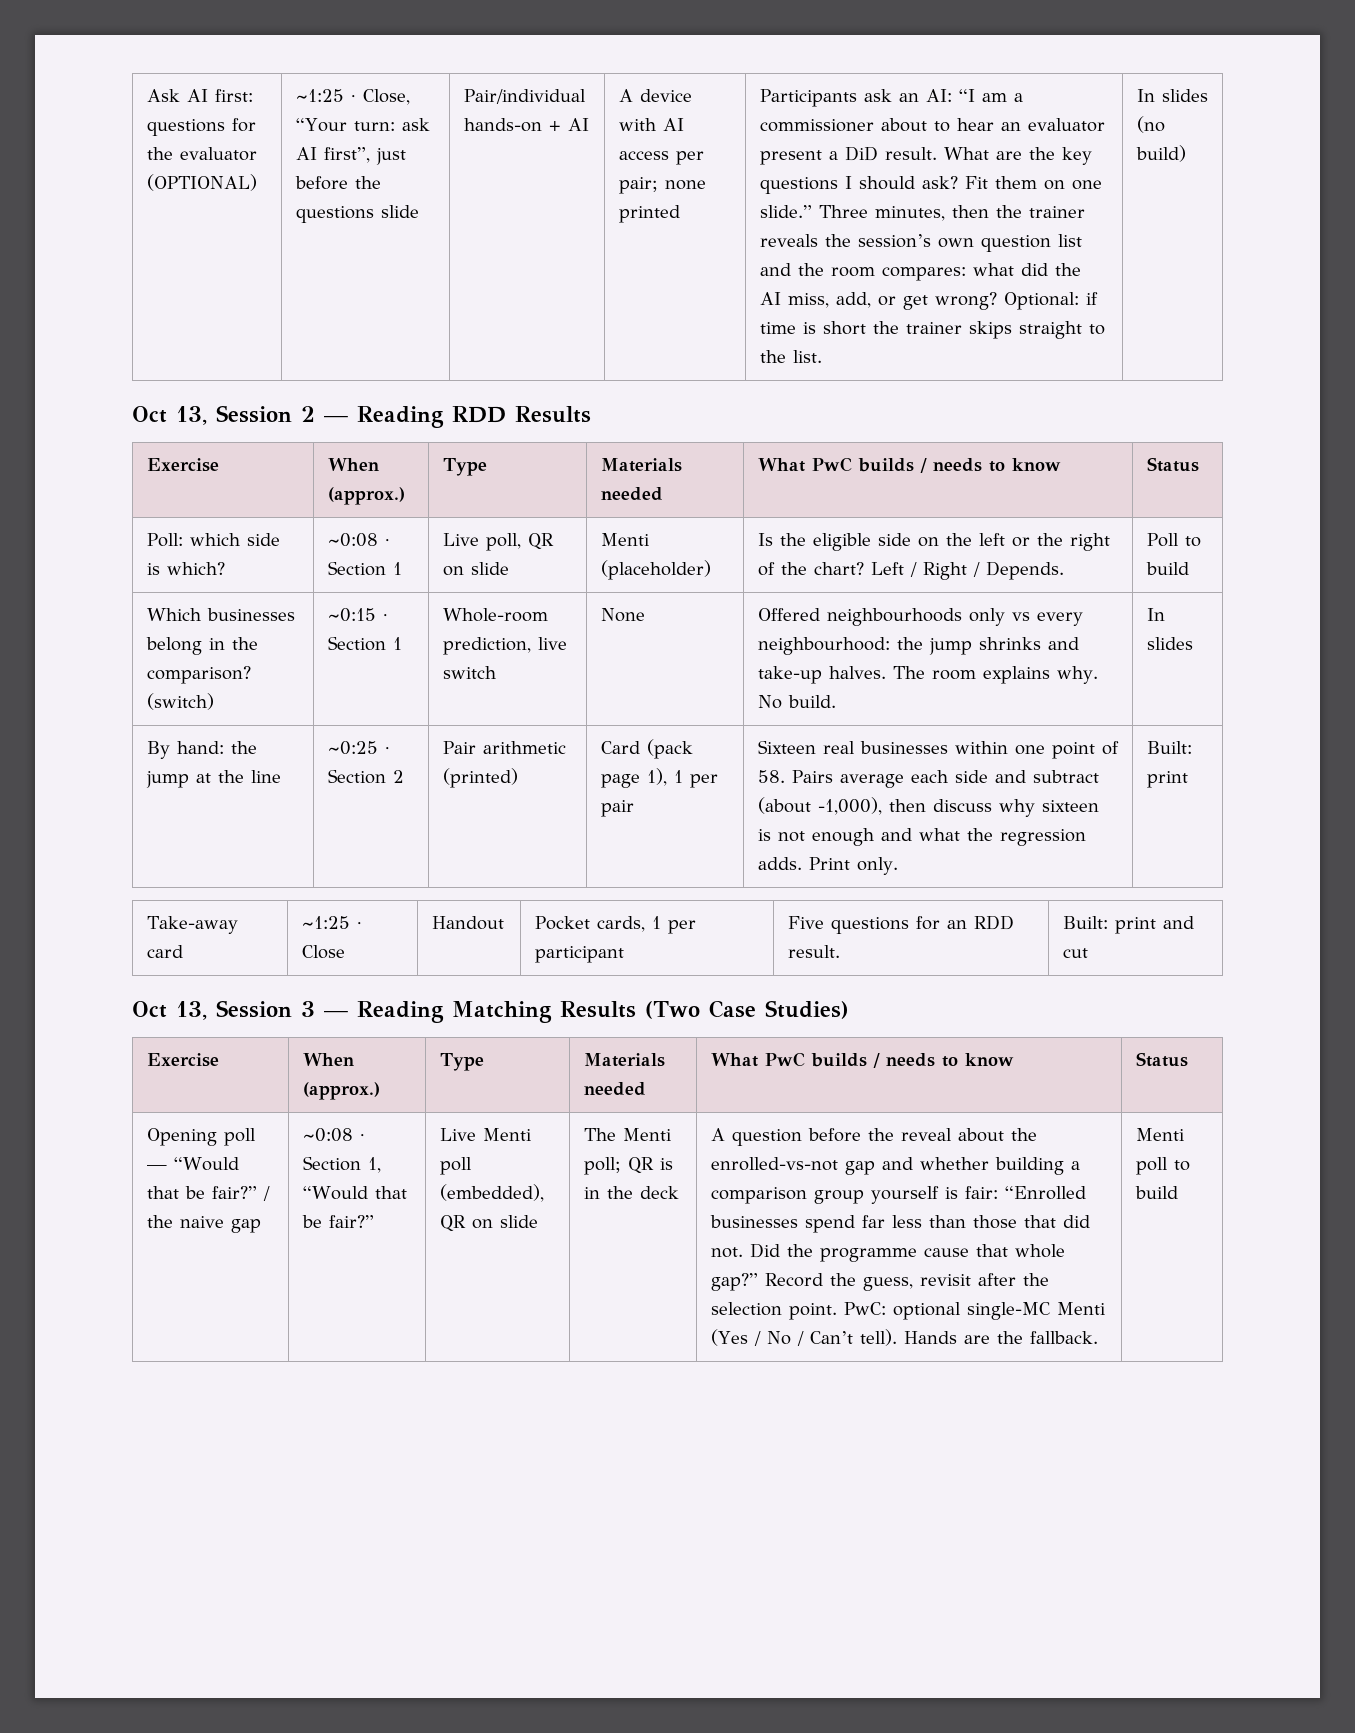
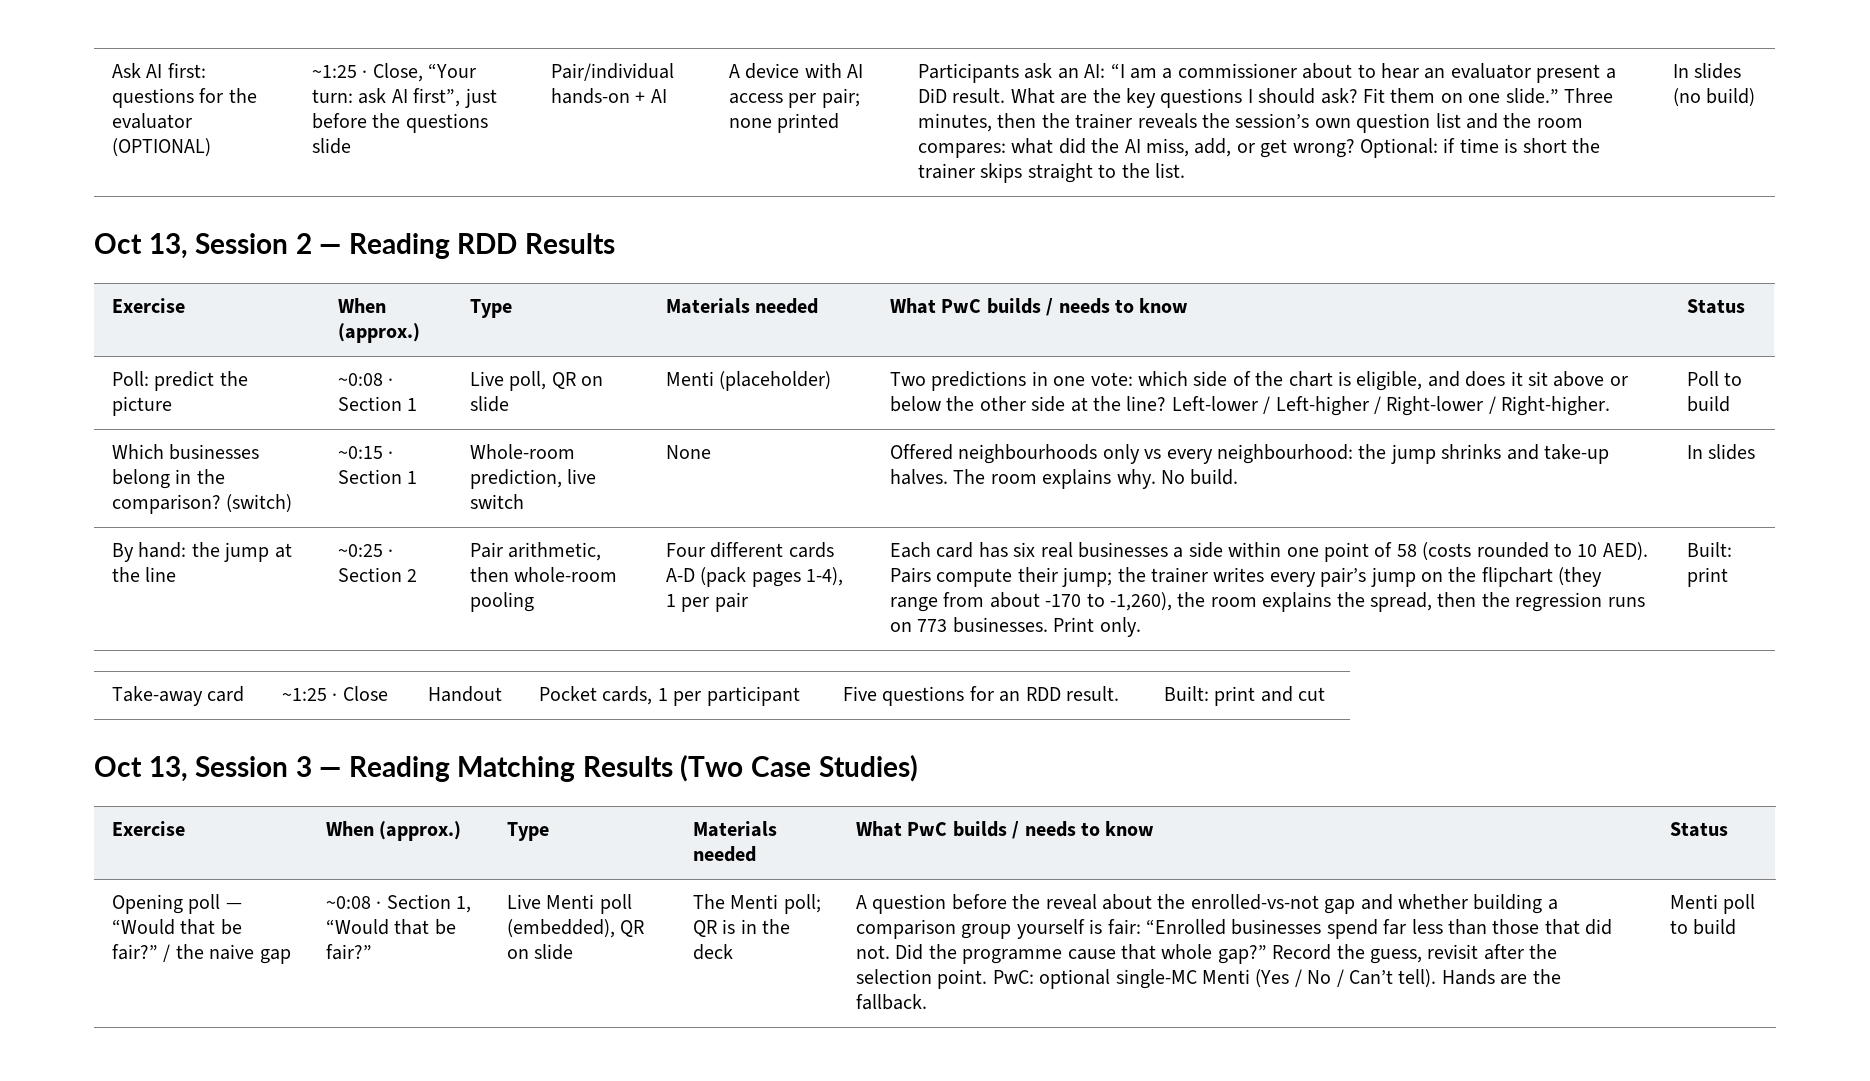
- Poll: which side is which?
+ Poll: predict the picture
- Is the eligible side on the left or the right of the chart? Left / Right / Depends.
+ Two predictions in one vote: which side of the chart is eligible, and does it sit above or below the other side at the line? Left-lower / Left-higher / Right-lower / Right-higher.
- Pair arithmetic (printed) | Card (pack page 1), 1 per pair | Sixteen real businesses within one point of 58. Pairs average each side and subtract (about -1,000), then discuss why sixteen is not enough and what the regression adds.
+ Pair arithmetic, then whole-room pooling | Four different cards A-D (pack pages 1-4), 1 per pair | Each card has six real businesses a side within one point of 58 (costs rounded to 10 AED). Pairs compute their jump; the trainer writes every pair’s jump on the flipchart (they range from about -170 to -1,260), the room explains the spread, then the regression runs on 773 businesses.

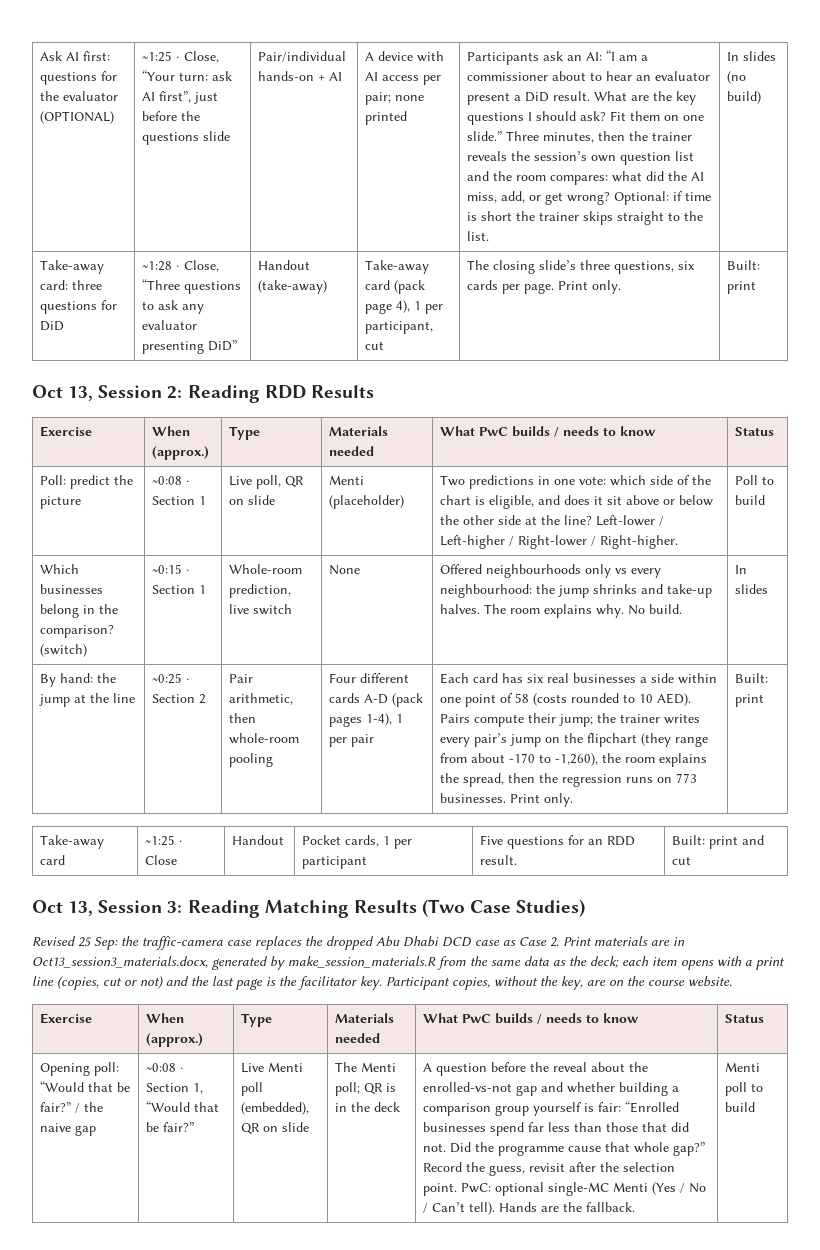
- Oct 13, Session 2 — Reading RDD Results
+ Take-away card: three questions for DiD | ~1:28 · Close, “Three questions to ask any evaluator presenting DiD” | Handout (take-away) | Take-away card (pack page 4), 1 per participant, cut | The closing slide’s three questions, six cards per page. Print only. | Built: print
+ Oct 13, Session 2: Reading RDD Results
- Oct 13, Session 3 — Reading Matching Results (Two Case Studies)
+ Oct 13, Session 3: Reading Matching Results (Two Case Studies)
+ Revised 25 Sep: the traffic-camera case replaces the dropped Abu Dhabi DCD case as Case 2. Print materials are in Oct13_session3_materials.docx, generated by make_session_materials.R from the same data as the deck; each item opens with a print line (copies, cut or not) and the last page is the facilitator key. Participant copies, without the key, are on the course website.
- Opening poll — “Would that be fair?”
+ Opening poll: “Would that be fair?”

